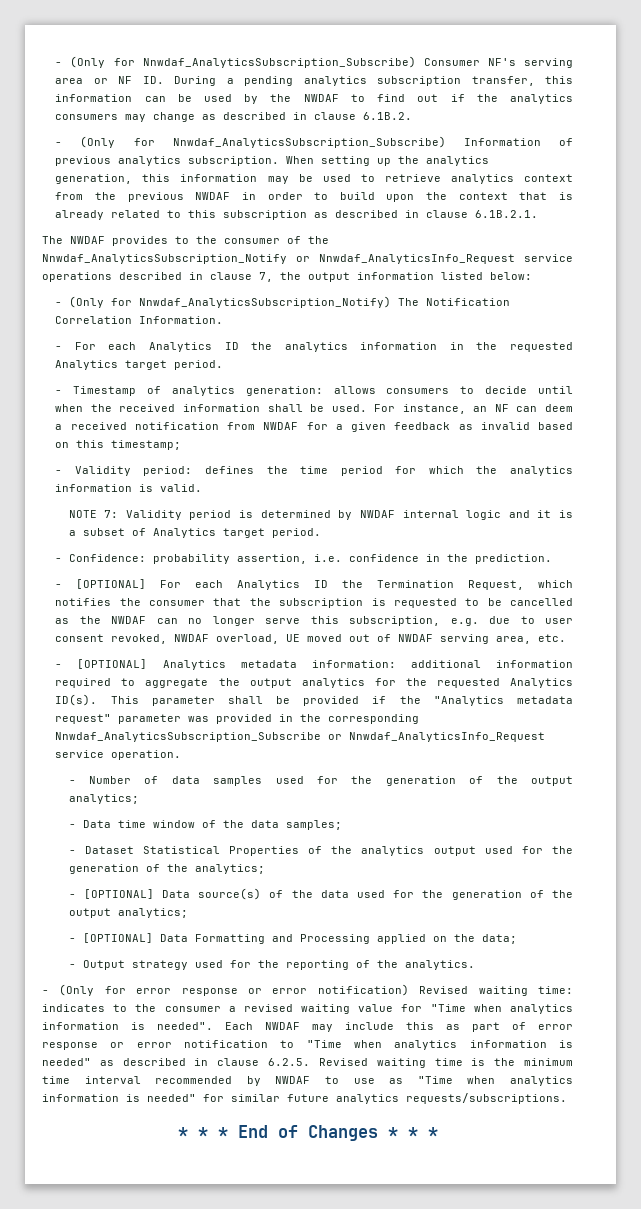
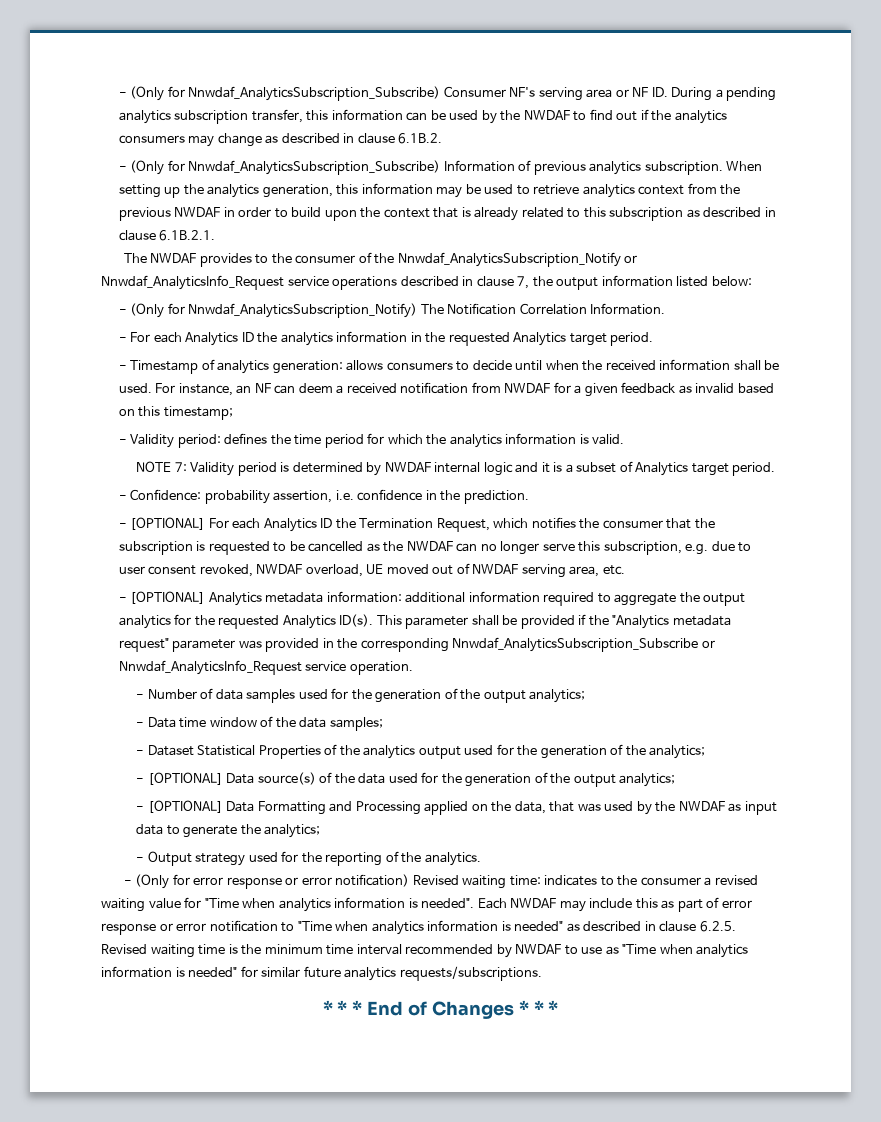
- - [OPTIONAL] Data Formatting and Processing applied on the data;
+ - [OPTIONAL] Data Formatting and Processing applied on the data, that was used by the NWDAF as input data to generate the analytics;

